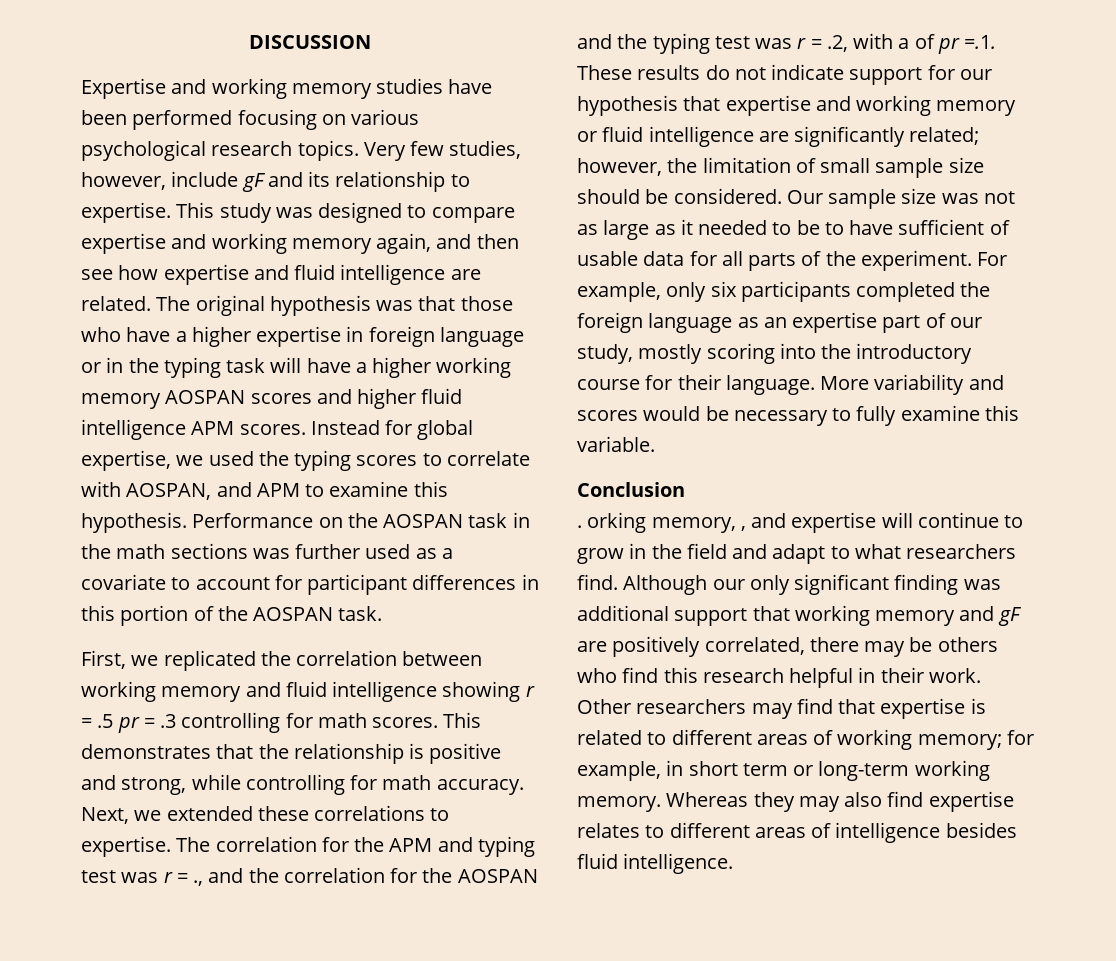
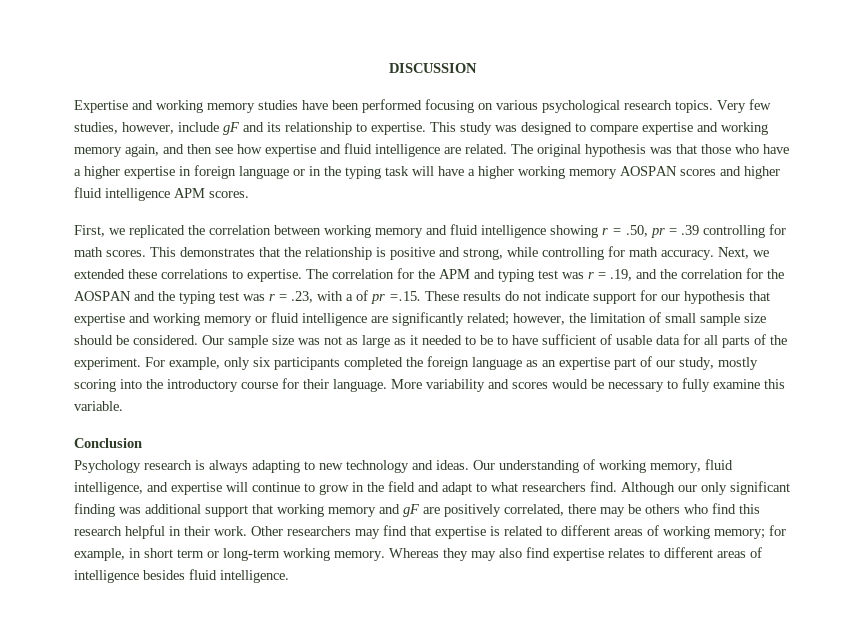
- Instead for global expertise, we used the typing scores to correlate with AOSPAN, and APM to examine this hypothesis. Performance on the AOSPAN task in the math sections was further used as a covariate to account for participant differences in this portion of the AOSPAN task.
- First, we replicated the correlation between working memory and fluid intelligence showing r = .5 pr = .3 controlling for math scores.
+ First, we replicated the correlation between working memory and fluid intelligence showing r = .50, pr = .39 controlling for math scores.
- The correlation for the APM and typing test was r = ., and the correlation for the AOSPAN and the typing test was r = .2, with a of pr =.1. These results do not indicate support for our hypothesis that expertise and working memory or fluid intelligence are significantly related; however, the limitation of small sample size should be considered.
+ The correlation for the APM and typing test was r = .19, and the correlation for the AOSPAN and the typing test was r = .23, with a of pr =.15. These results do not indicate support for our hypothesis that expertise and working memory or fluid intelligence are significantly related; however, the limitation of small sample size should be considered.
- . orking memory, , and expertise will continue to grow in the field and adapt to what researchers find.
+ Psychology research is always adapting to new technology and ideas. Our understanding of working memory, fluid intelligence, and expertise will continue to grow in the field and adapt to what researchers find.

